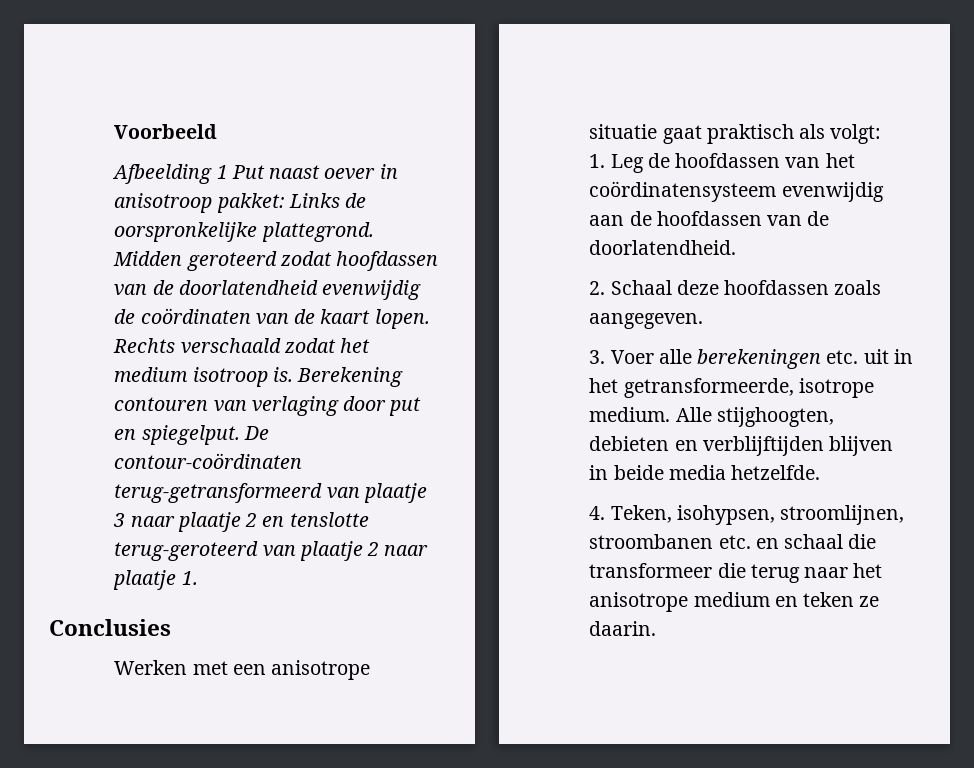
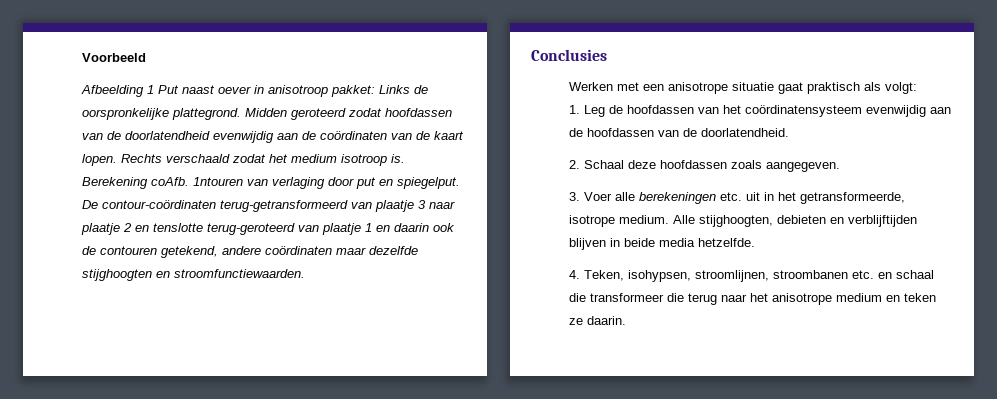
- Midden geroteerd zodat hoofdassen van de doorlatendheid evenwijdig de coördinaten van de kaart lopen.
+ Midden geroteerd zodat hoofdassen van de doorlatendheid evenwijdig aan de coördinaten van de kaart lopen.
- Berekening contouren van verlaging door put en spiegelput.
+ Berekening coAfb. 1ntouren van verlaging door put en spiegelput.
- De contour-coördinaten terug-getransformeerd van plaatje 3 naar plaatje 2 en tenslotte terug-geroteerd van plaatje 2 naar plaatje 1.
+ De contour-coördinaten terug-getransformeerd van plaatje 3 naar plaatje 2 en tenslotte terug-geroteerd van plaatje 1 en daarin ook de contouren getekend, andere coördinaten maar dezelfde stijghoogten en stroomfunctiewaarden.

